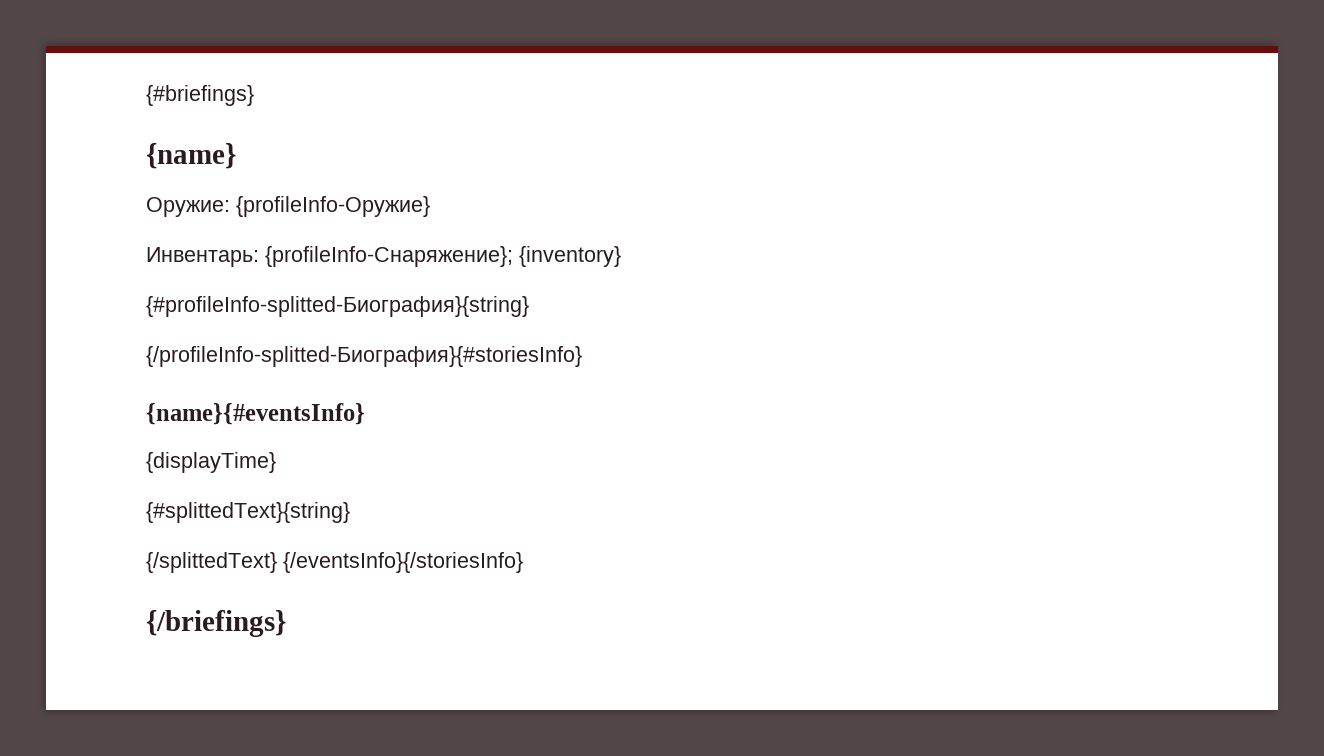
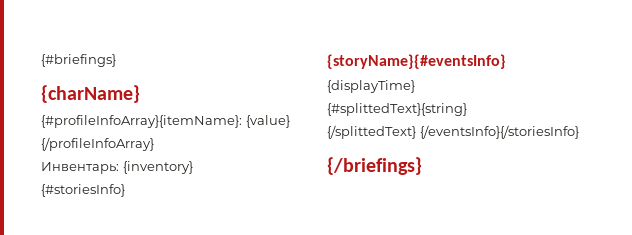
- {name}
- Оружие: {profileInfo-Оружие}
+ {charName}
+ {#profileInfoArray}{itemName}: {value}
+ {/profileInfoArray}
- Инвентарь: {profileInfo-Снаряжение}; {inventory}
+ Инвентарь: {inventory}
- {#profileInfo-splitted-Биография}{string}
- {/profileInfo-splitted-Биография}{#storiesInfo}
- {name}{#eventsInfo}
+ {#storiesInfo}
+ {storyName}{#eventsInfo}

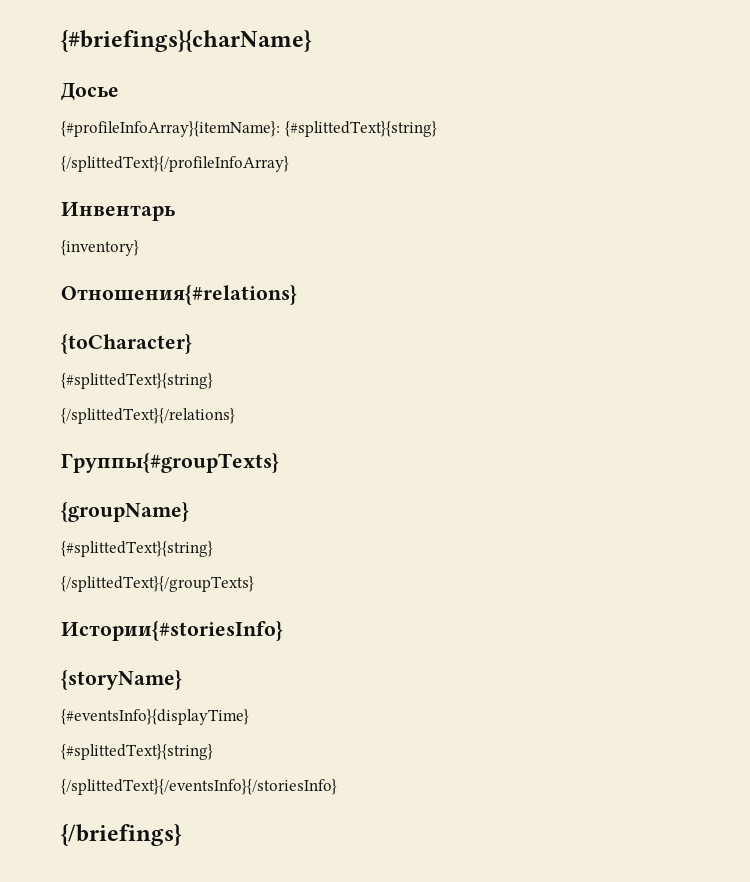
- {#briefings}
- {charName}
+ {#briefings}{charName}
+ Досье
- {#profileInfoArray}{itemName}: {value}
- {/profileInfoArray}
- Инвентарь: {inventory}
- {#storiesInfo}
- {storyName}{#eventsInfo}
- {displayTime}
+ {#profileInfoArray}{itemName}: {#splittedText}{string}
+ {/splittedText}{/profileInfoArray}
+ Инвентарь
+ {inventory}
+ Отношения{#relations}
+ {toCharacter}
  {#splittedText}{string}
- {/splittedText} {/eventsInfo}{/storiesInfo}
+ {/splittedText}{/relations}
+ Группы{#groupTexts}
+ {groupName}
+ {#splittedText}{string}
+ {/splittedText}{/groupTexts}
+ Истории{#storiesInfo}
+ {storyName}
+ {#eventsInfo}{displayTime}
+ {#splittedText}{string}
+ {/splittedText}{/eventsInfo}{/storiesInfo}

